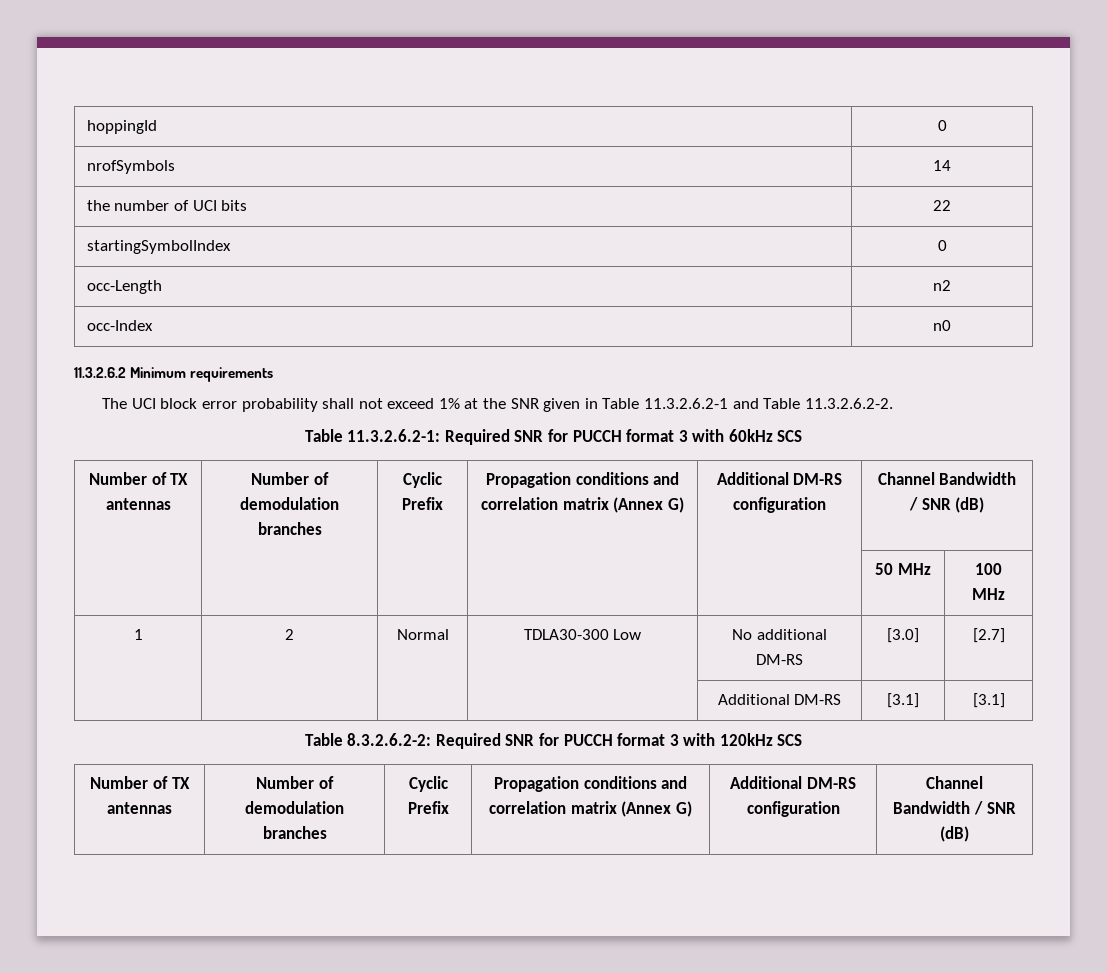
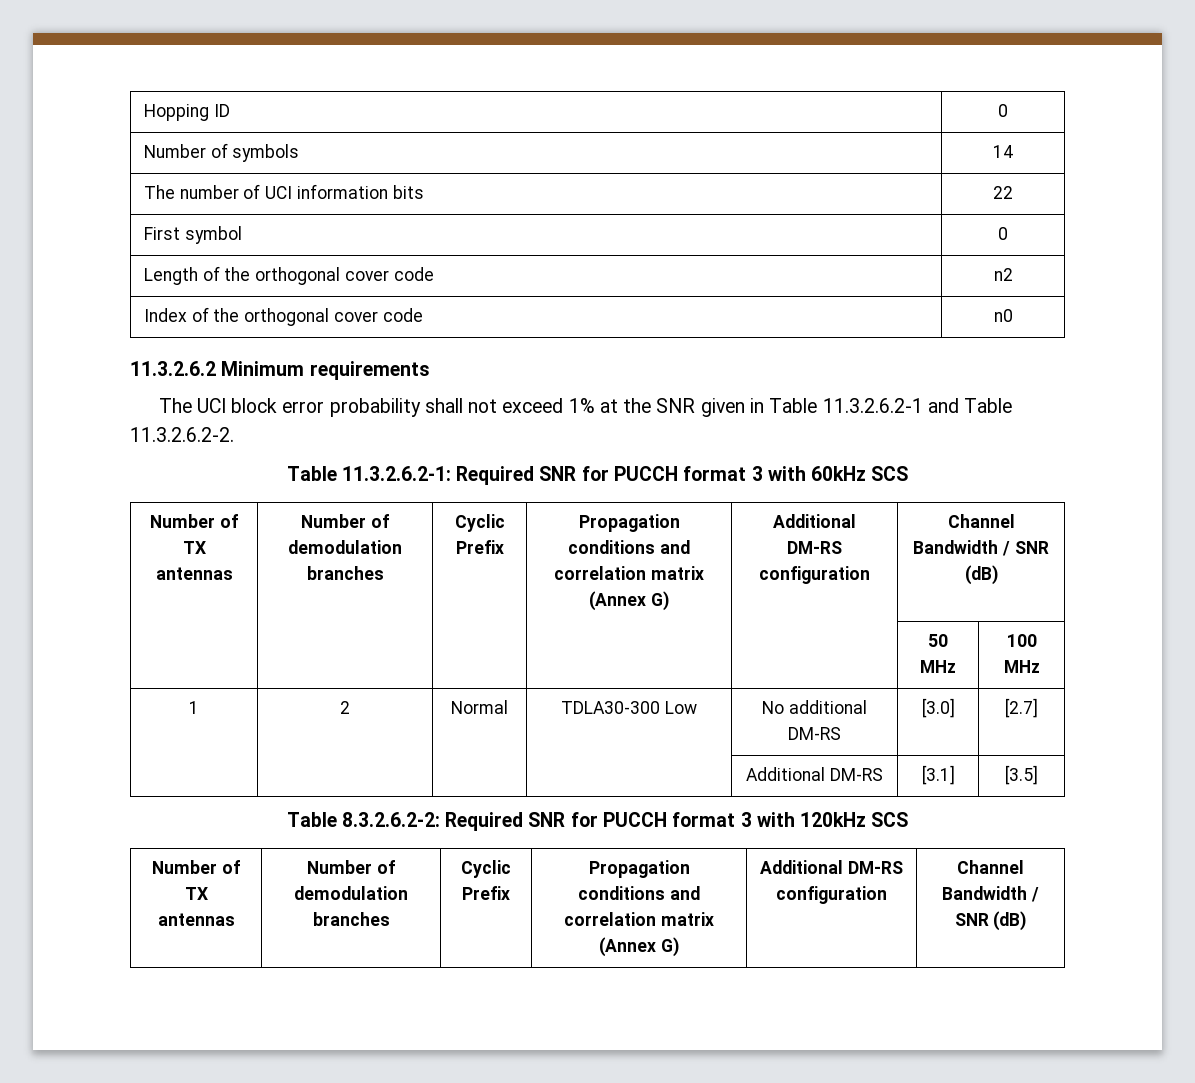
- hoppingId | 0
- nrofSymbols | 14
+ Hopping ID | 0
+ Number of symbols | 14
- the number of UCI bits | 22
+ The number of UCI information bits | 22
- startingSymbolIndex | 0
- occ-Length | n2
- occ-Index | n0
+ First symbol | 0
+ Length of the orthogonal cover code | n2
+ Index of the orthogonal cover code | n0
- | | | | Additional DM-RS | [3.1] | [3.1]
+ | | | | Additional DM-RS | [3.1] | [3.5]

